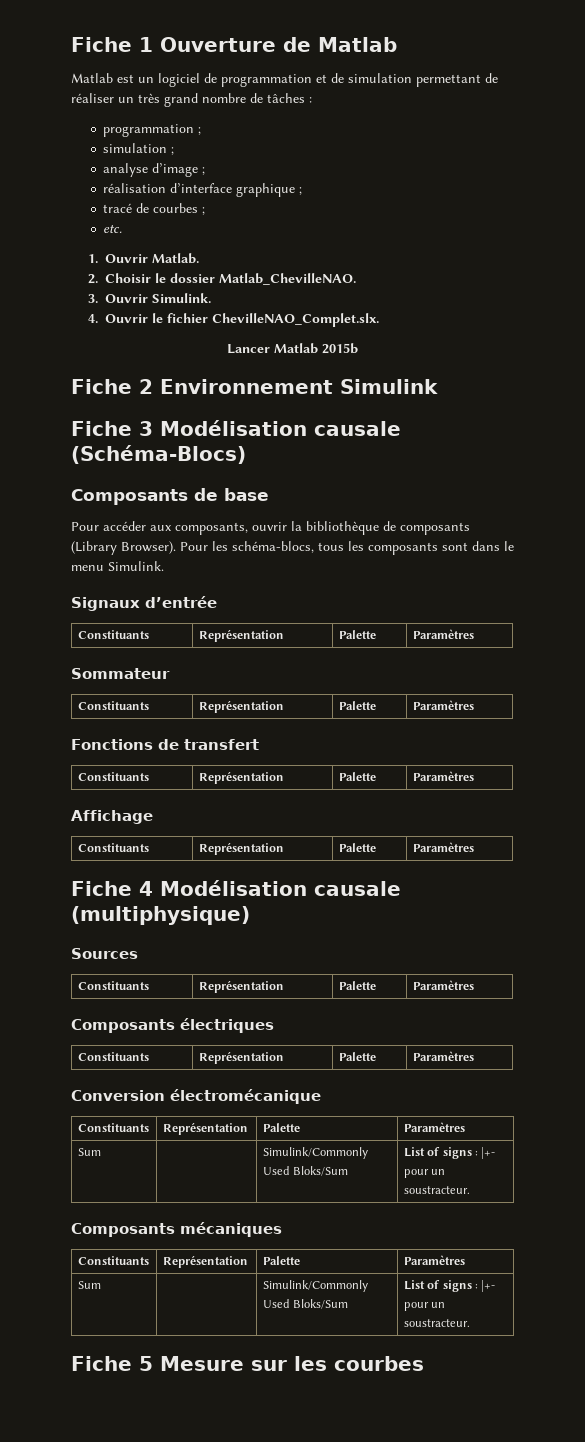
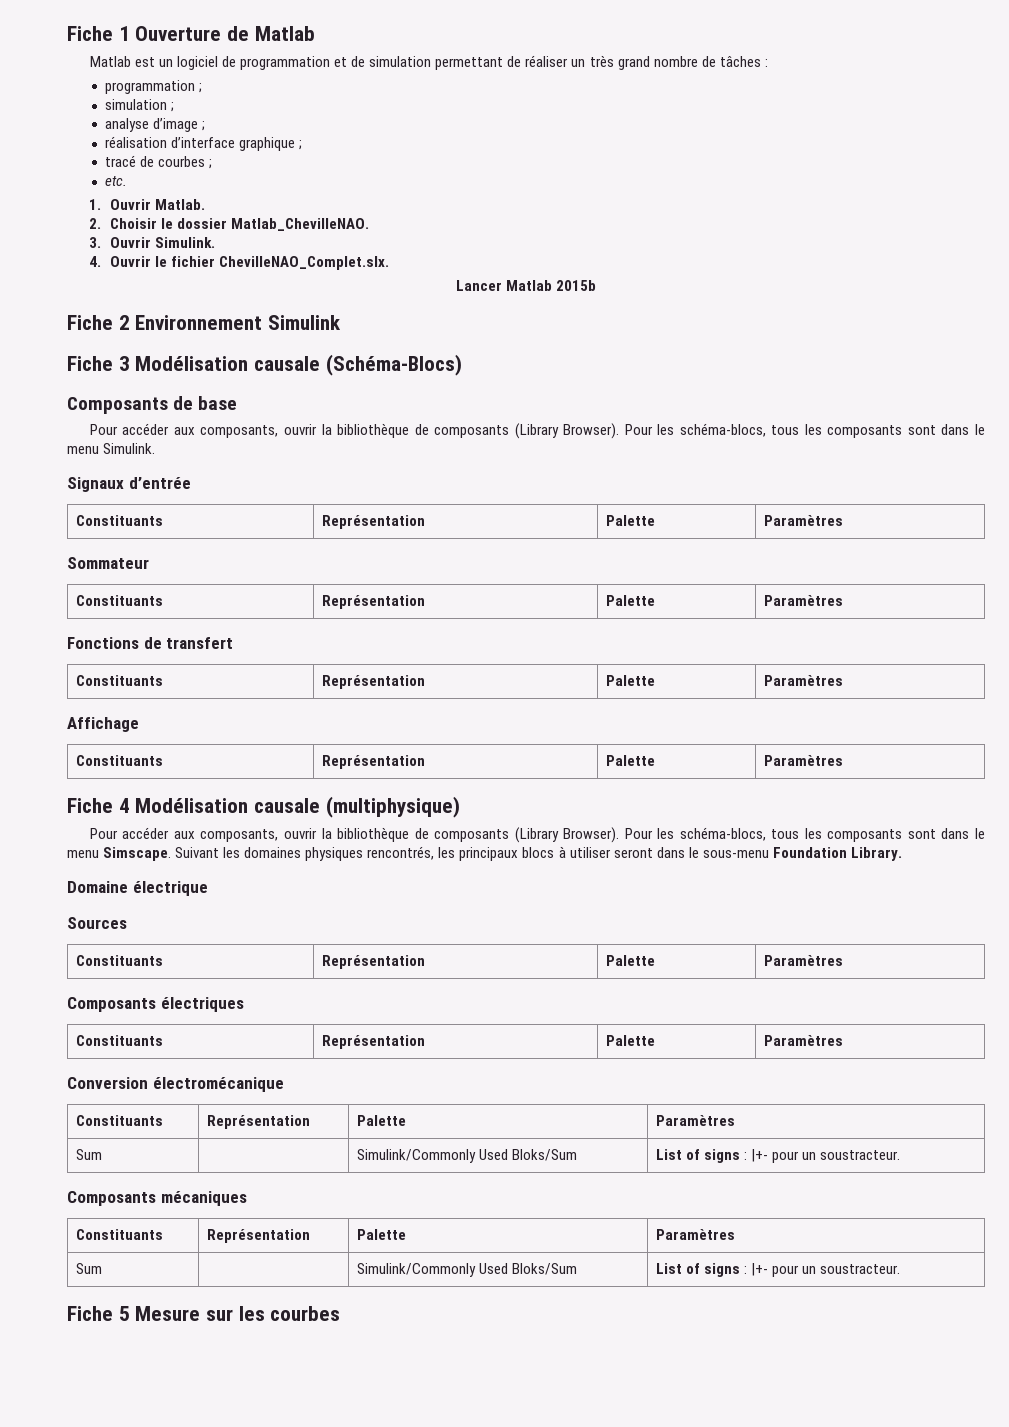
+ Pour accéder aux composants, ouvrir la bibliothèque de composants (Library Browser). Pour les schéma-blocs, tous les composants sont dans le menu Simscape. Suivant les domaines physiques rencontrés, les principaux blocs à utiliser seront dans le sous-menu Foundation Library.
+ Domaine électrique

